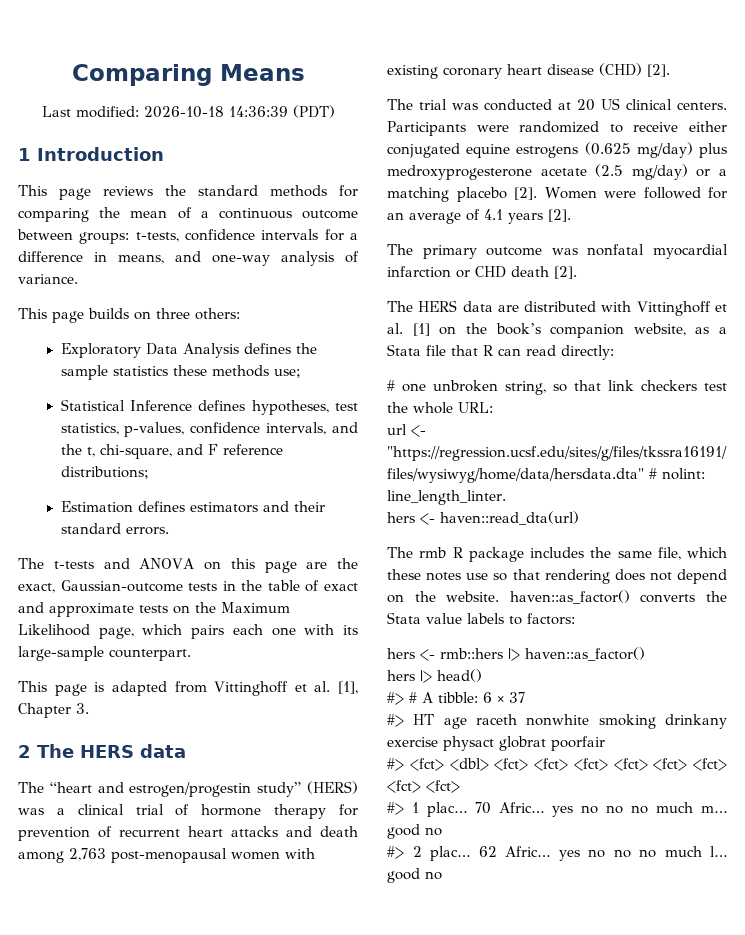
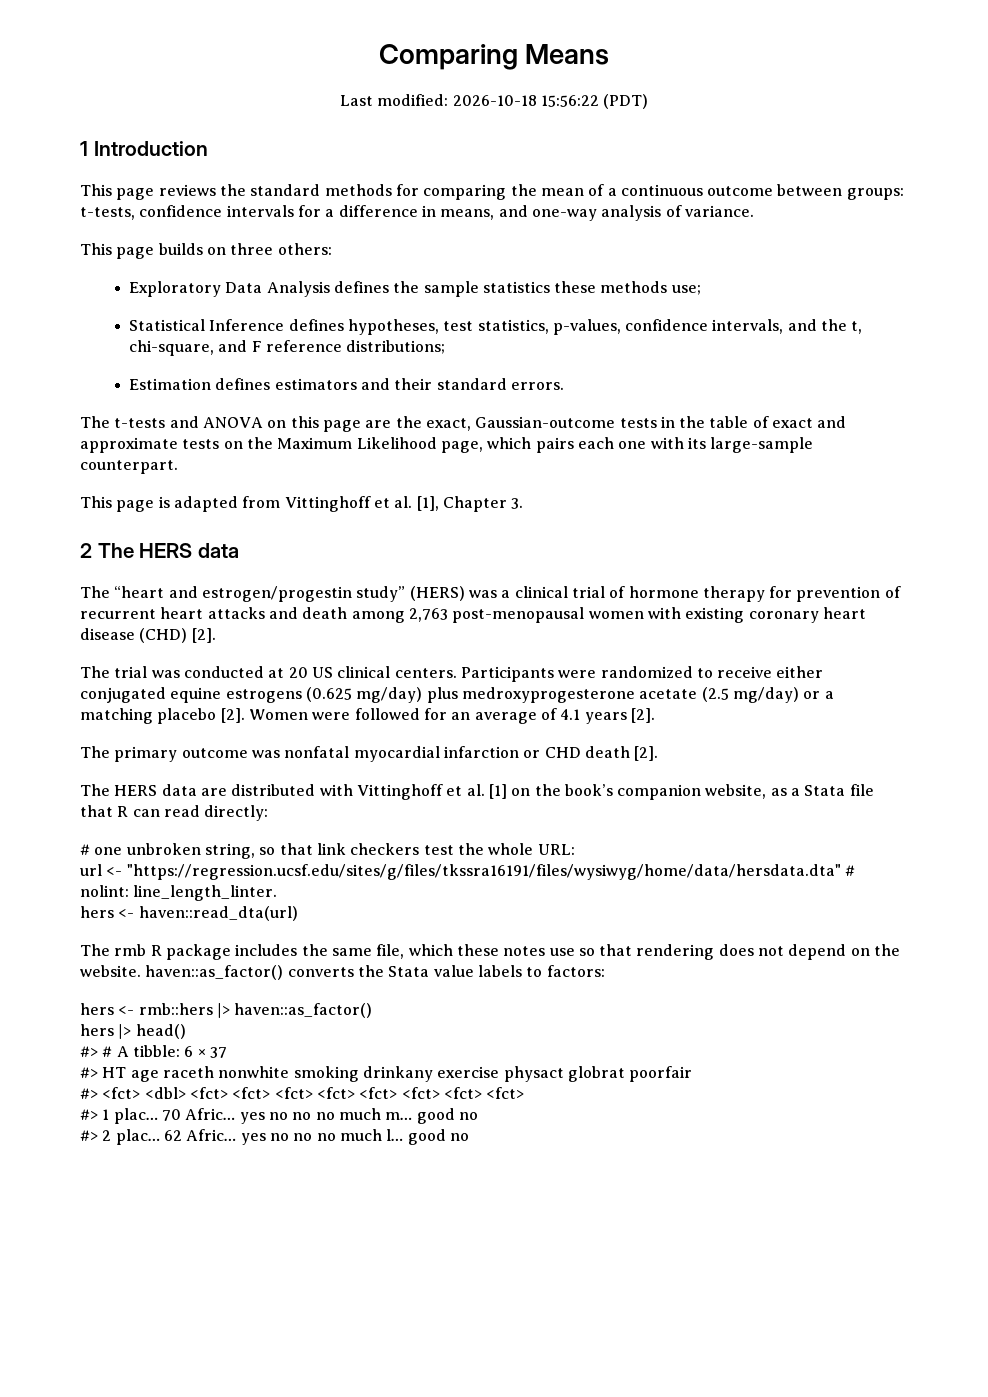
- Last modified: 2026-10-18 14:36:39 (PDT)
+ Last modified: 2026-10-18 15:56:22 (PDT)

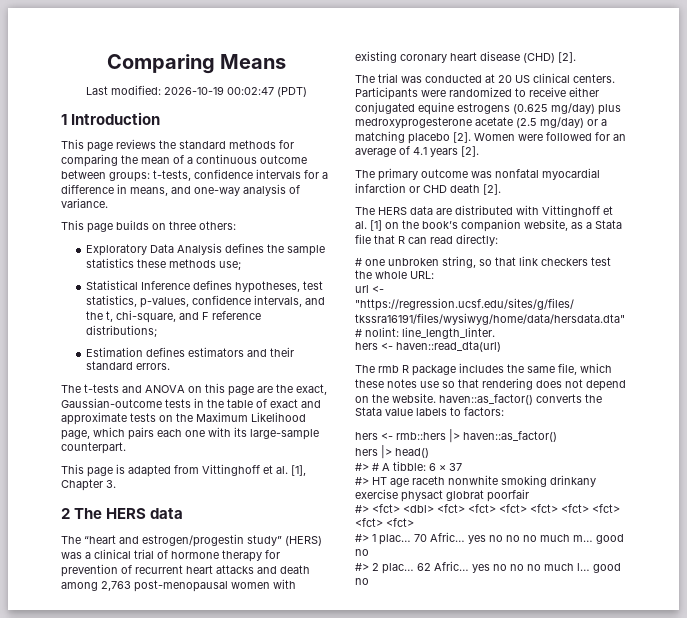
- Last modified: 2026-10-18 15:56:22 (PDT)
+ Last modified: 2026-10-19 00:02:47 (PDT)

